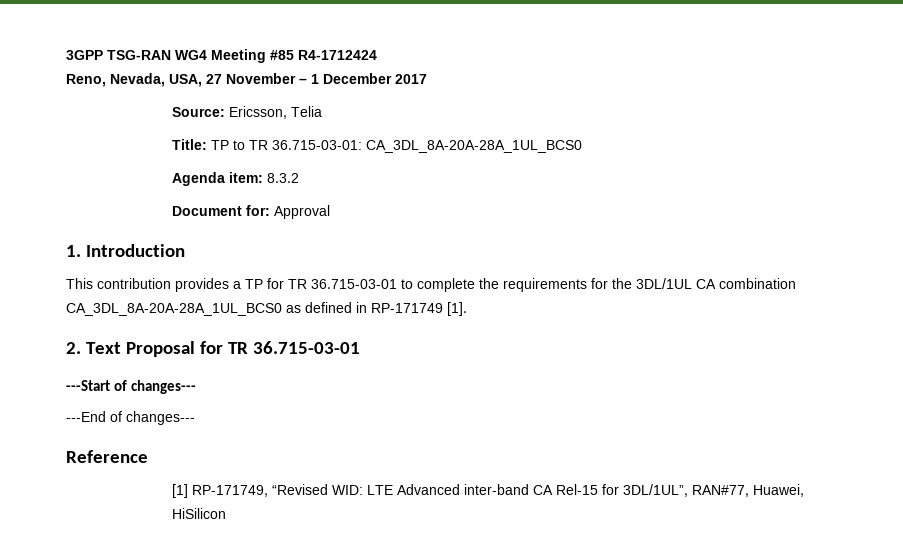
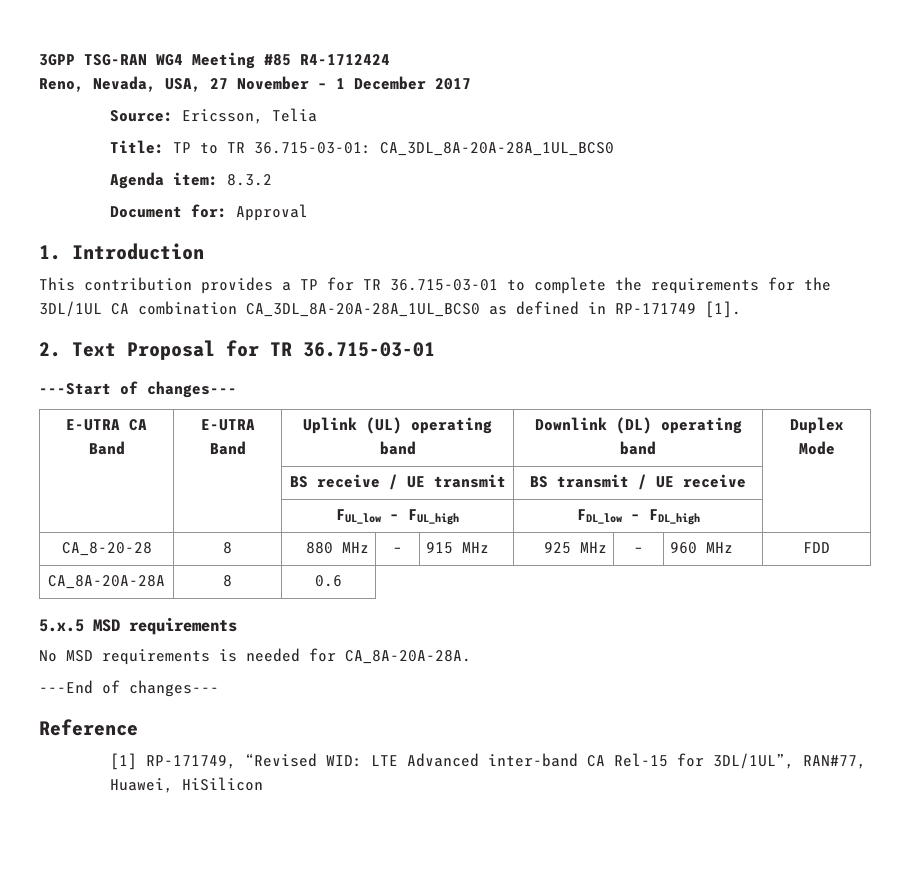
+ E-UTRA CA Band | E-UTRA Band | Uplink (UL) operating band | Downlink (DL) operating band | Duplex Mode
+ | | BS receive / UE transmit | BS transmit / UE receive |
+ | | FUL_low – FUL_high | FDL_low – FDL_high |
+ CA_8-20-28 | 8 | 880 MHz | – | 915 MHz | 925 MHz | – | 960 MHz | FDD
+ CA_8A-20A-28A | 8 | 0.6
+ 5.x.5 MSD requirements
+ No MSD requirements is needed for CA_8A-20A-28A.

